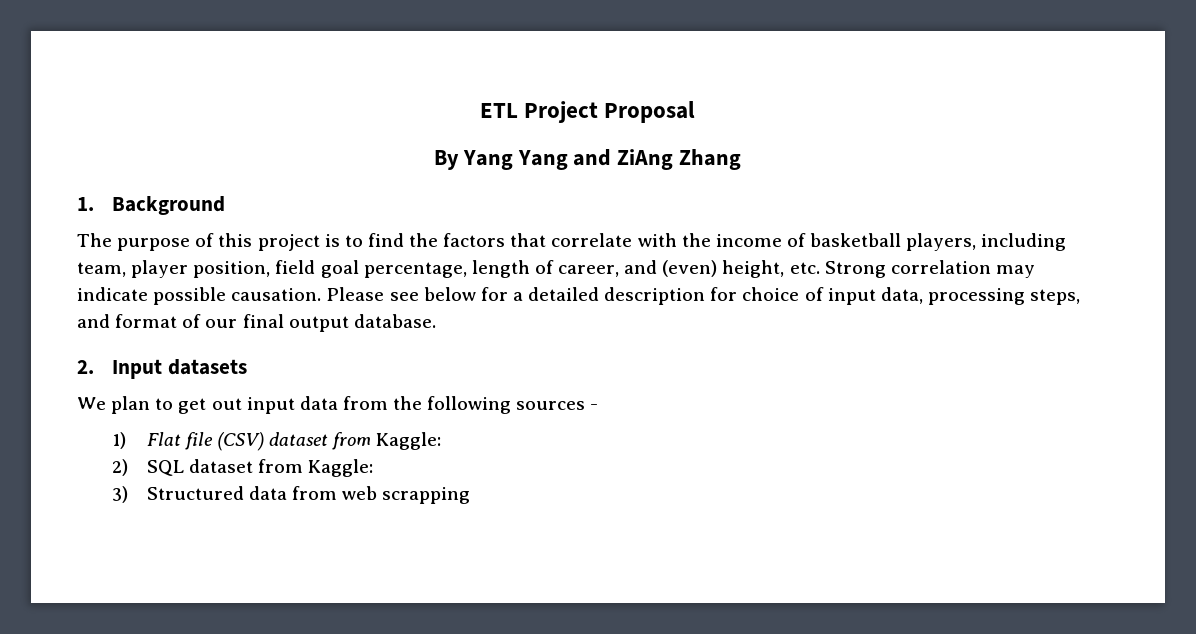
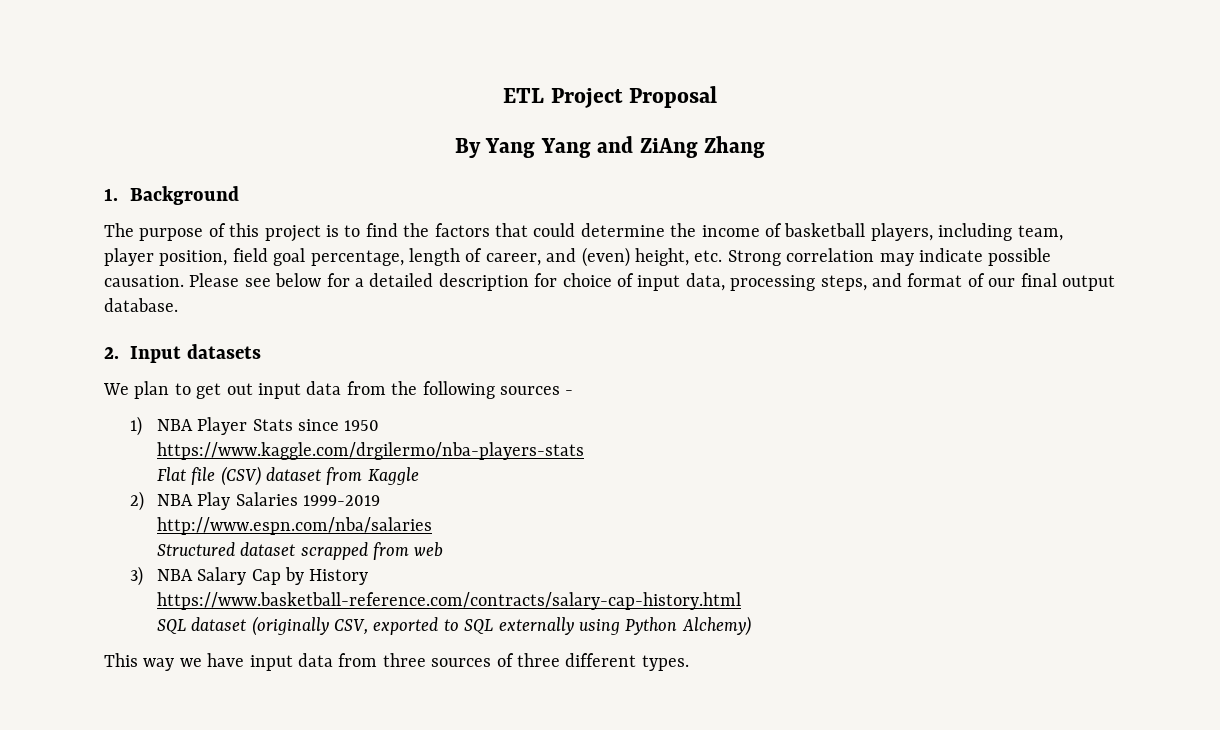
- The purpose of this project is to find the factors that correlate with the income of basketball players, including team, player position, field goal percentage, length of career, and (even) height, etc. Strong correlation may indicate possible causation.
+ The purpose of this project is to find the factors that could determine the income of basketball players, including team, player position, field goal percentage, length of career, and (even) height, etc. Strong correlation may indicate possible causation.
- 1) Flat file (CSV) dataset from Kaggle:
+ 1) NBA Player Stats since 1950
+ https://www.kaggle.com/drgilermo/nba-players-stats
+ Flat file (CSV) dataset from Kaggle
- 2) SQL dataset from Kaggle:
- 3) Structured data from web scrapping
+ 2) NBA Play Salaries 1999-2019
+ http://www.espn.com/nba/salaries
+ Structured dataset scrapped from web
+ 3) NBA Salary Cap by History
+ https://www.basketball-reference.com/contracts/salary-cap-history.html
+ SQL dataset (originally CSV, exported to SQL externally using Python Alchemy)
+ This way we have input data from three sources of three different types.

